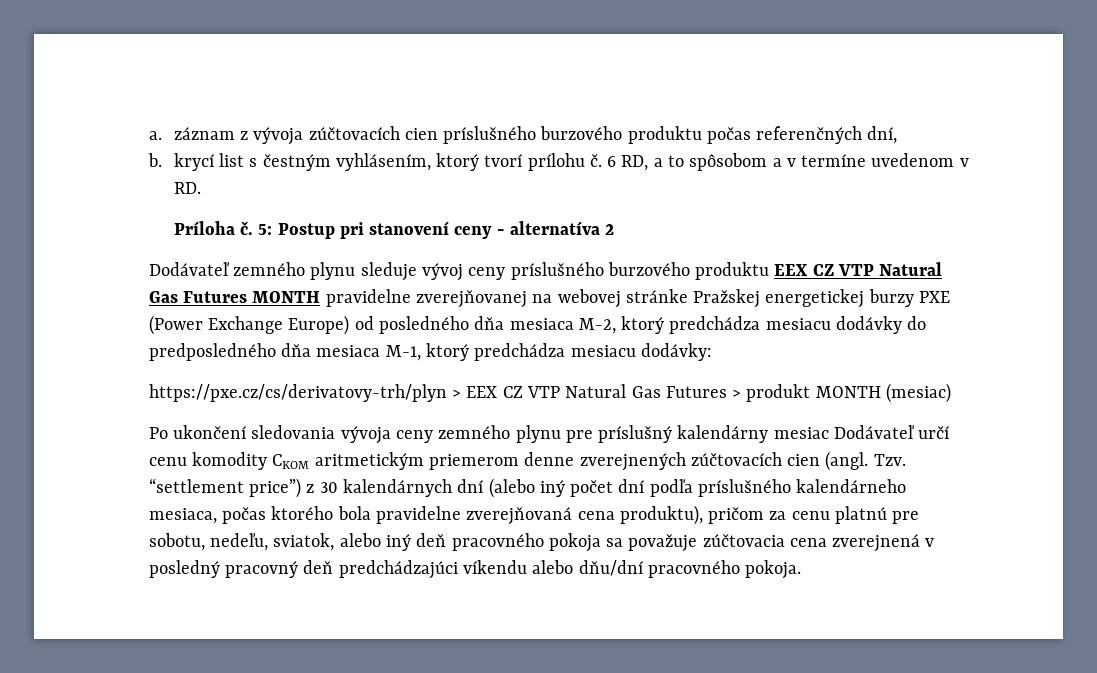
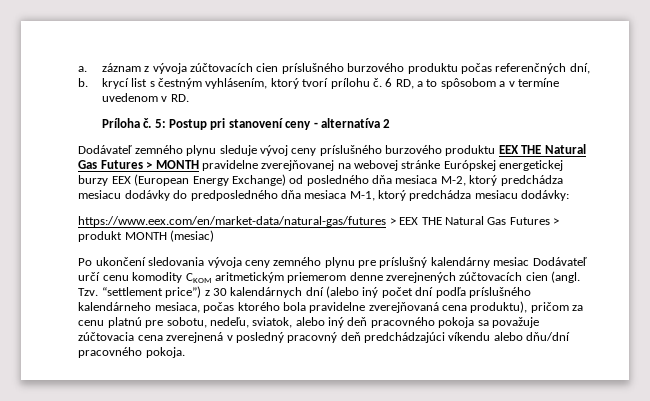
- Dodávateľ zemného plynu sleduje vývoj ceny príslušného burzového produktu EEX CZ VTP Natural Gas Futures MONTH pravidelne zverejňovanej na webovej stránke Pražskej energetickej burzy PXE (Power Exchange Europe) od posledného dňa mesiaca M-2, ktorý predchádza mesiacu dodávky do predposledného dňa mesiaca M-1, ktorý predchádza mesiacu dodávky:
+ Dodávateľ zemného plynu sleduje vývoj ceny príslušného burzového produktu EEX THE Natural Gas Futures > MONTH pravidelne zverejňovanej na webovej stránke Európskej energetickej burzy EEX (European Energy Exchange) od posledného dňa mesiaca M-2, ktorý predchádza mesiacu dodávky do predposledného dňa mesiaca M-1, ktorý predchádza mesiacu dodávky:
- https://pxe.cz/cs/derivatovy-trh/plyn > EEX CZ VTP Natural Gas Futures > produkt MONTH (mesiac)
+ https://www.eex.com/en/market-data/natural-gas/futures > EEX THE Natural Gas Futures > produkt MONTH (mesiac)

